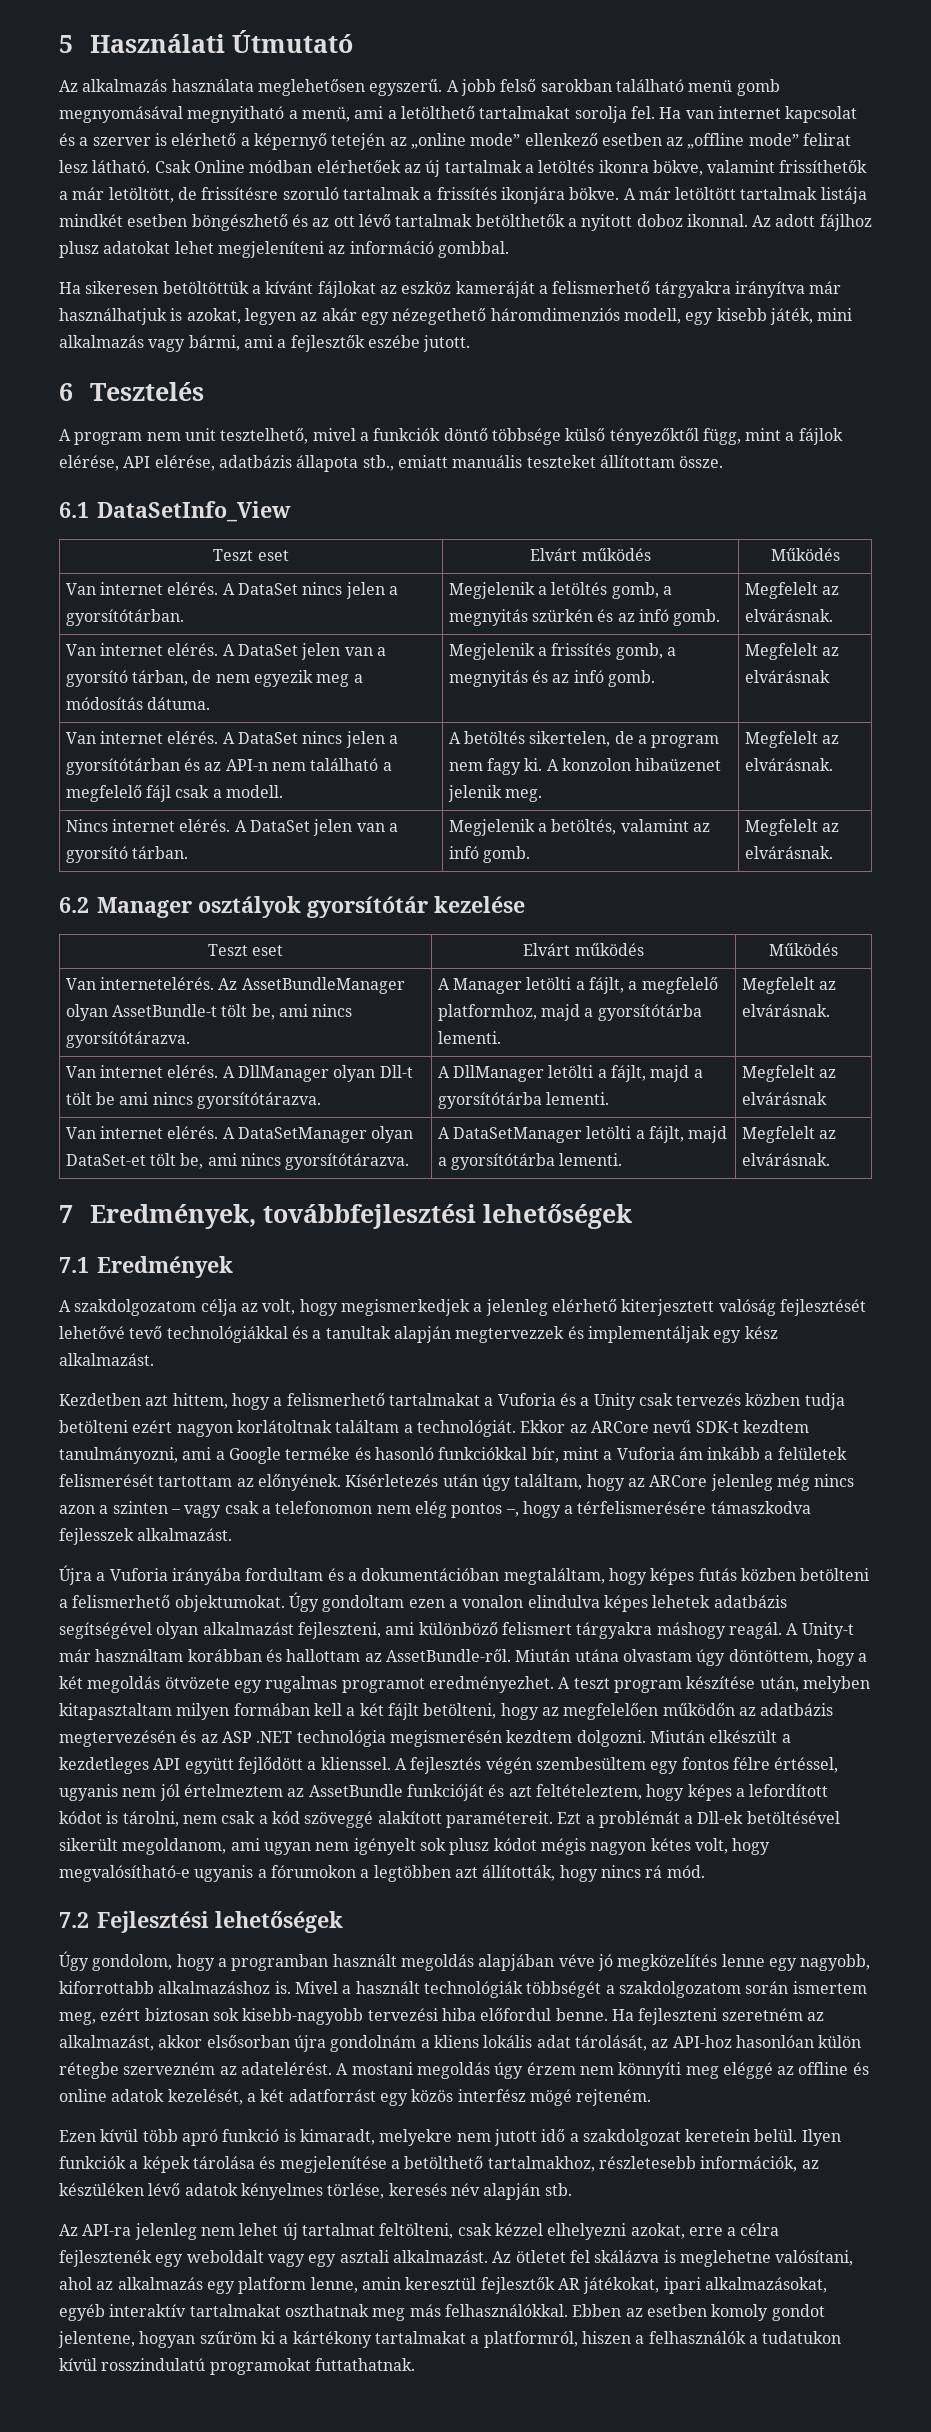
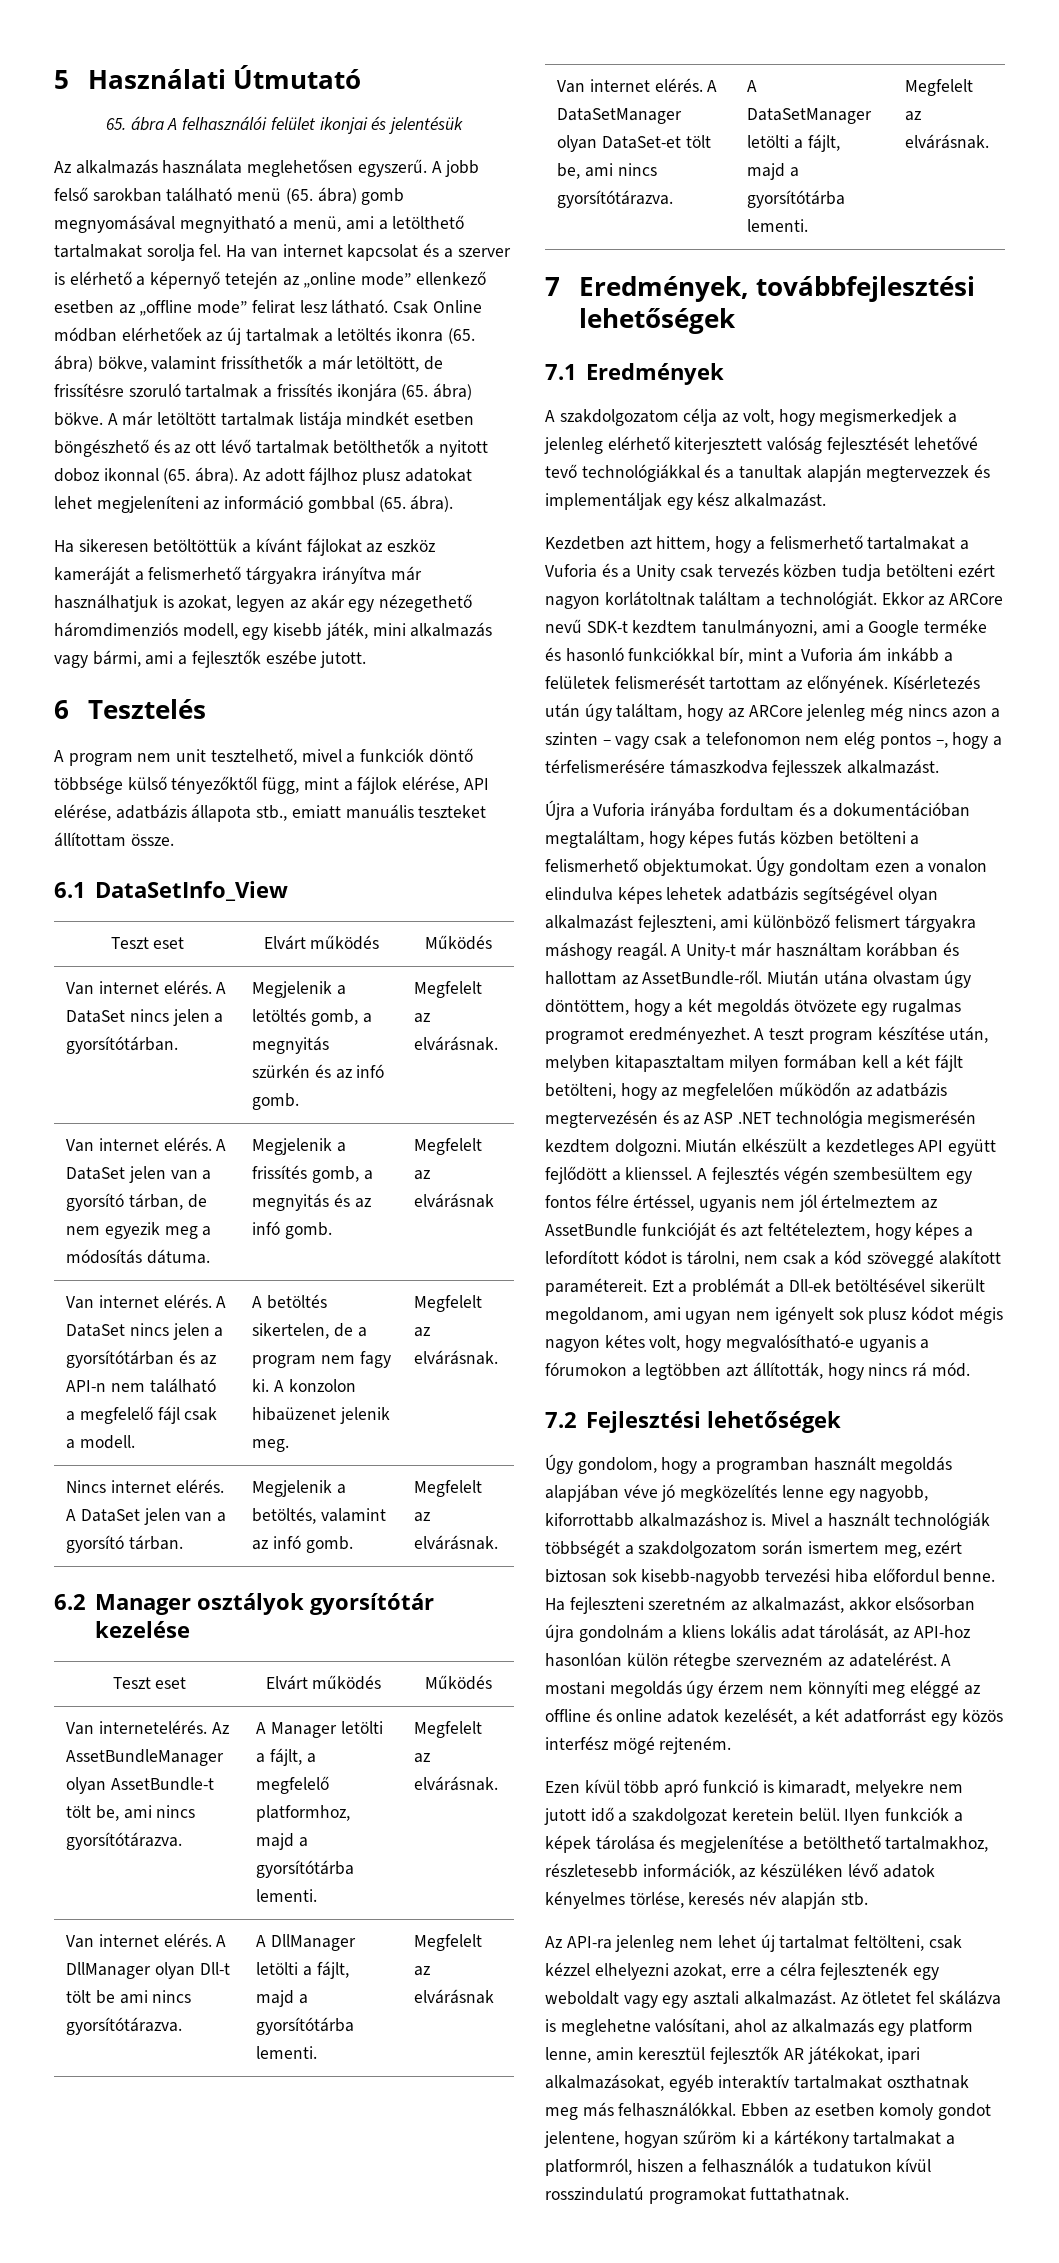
+ 65. ábra A felhasználói felület ikonjai és jelentésük
- A jobb felső sarokban található menü gomb megnyomásával megnyitható a menü, ami a letölthető tartalmakat sorolja fel.
+ A jobb felső sarokban található menü (65. ábra) gomb megnyomásával megnyitható a menü, ami a letölthető tartalmakat sorolja fel.
- Csak Online módban elérhetőek az új tartalmak a letöltés ikonra bökve, valamint frissíthetők a már letöltött, de frissítésre szoruló tartalmak a frissítés ikonjára bökve.
+ Csak Online módban elérhetőek az új tartalmak a letöltés ikonra (65. ábra) bökve, valamint frissíthetők a már letöltött, de frissítésre szoruló tartalmak a frissítés ikonjára (65. ábra) bökve.
- A már letöltött tartalmak listája mindkét esetben böngészhető és az ott lévő tartalmak betölthetők a nyitott doboz ikonnal.
+ A már letöltött tartalmak listája mindkét esetben böngészhető és az ott lévő tartalmak betölthetők a nyitott doboz ikonnal (65. ábra).
- Az adott fájlhoz plusz adatokat lehet megjeleníteni az információ gombbal.
+ Az adott fájlhoz plusz adatokat lehet megjeleníteni az információ gombbal (65. ábra).

